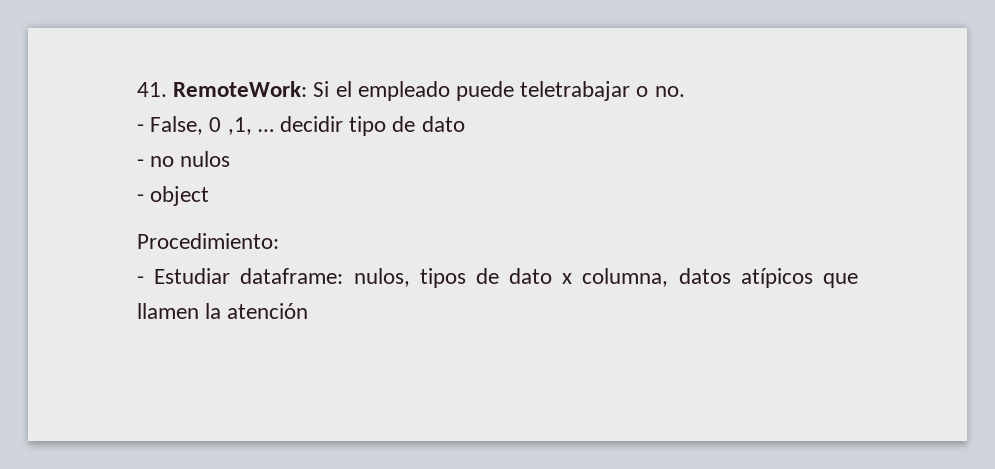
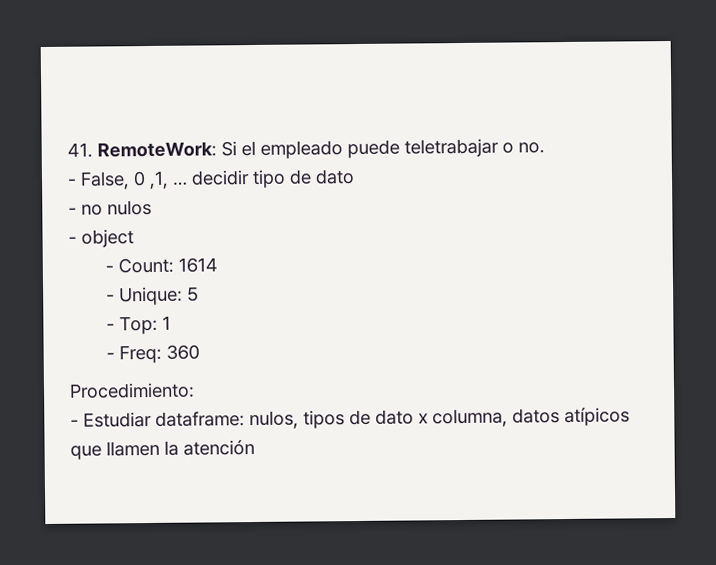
+ - Count: 1614
+ - Unique: 5
+ - Top: 1
+ - Freq: 360

